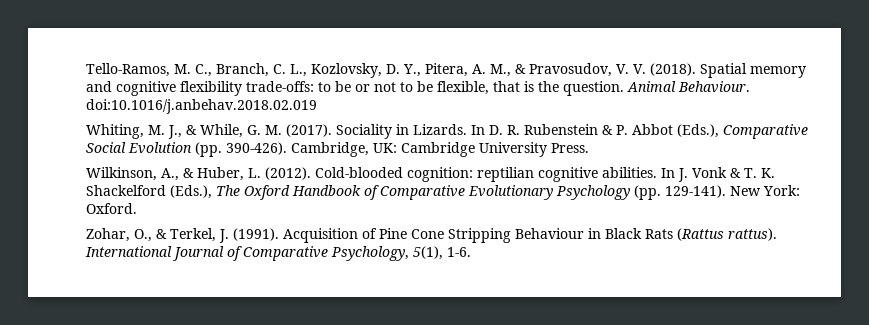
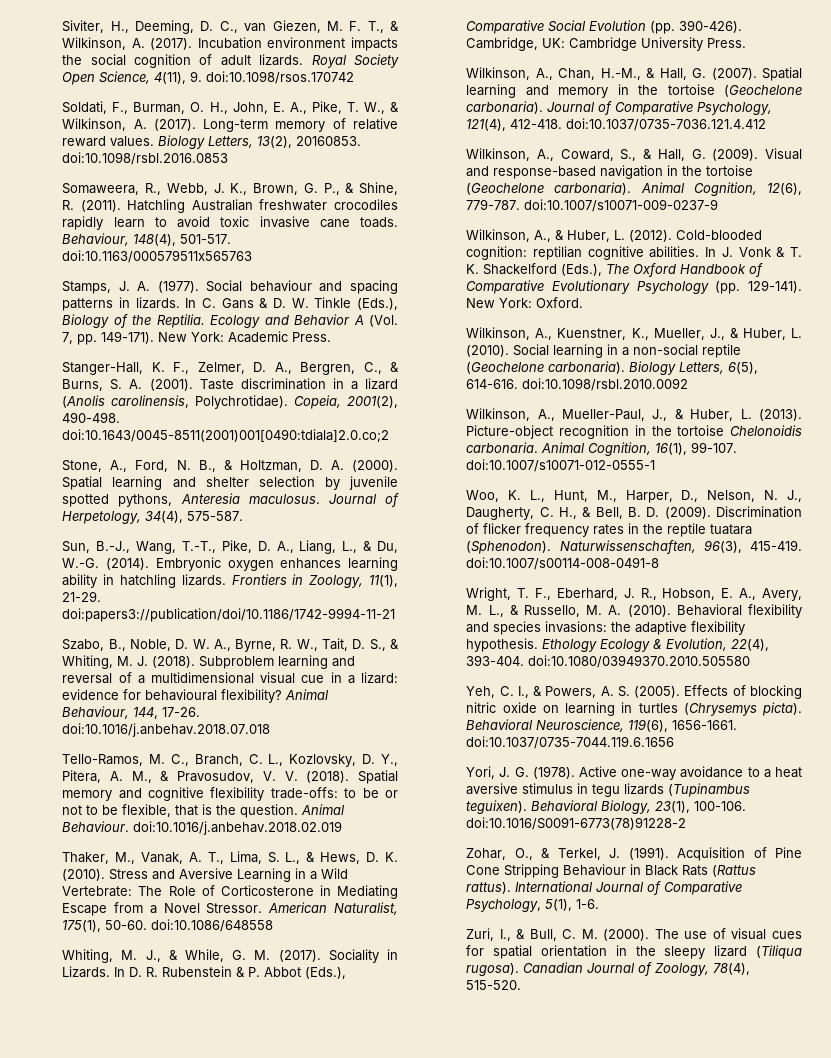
+ Siviter, H., Deeming, D. C., van Giezen, M. F. T., & Wilkinson, A. (2017). Incubation environment impacts the social cognition of adult lizards. Royal Society Open Science, 4(11), 9. doi:10.1098/rsos.170742
+ Soldati, F., Burman, O. H., John, E. A., Pike, T. W., & Wilkinson, A. (2017). Long-term memory of relative reward values. Biology Letters, 13(2), 20160853. doi:10.1098/rsbl.2016.0853
+ Somaweera, R., Webb, J. K., Brown, G. P., & Shine, R. (2011). Hatchling Australian freshwater crocodiles rapidly learn to avoid toxic invasive cane toads. Behaviour, 148(4), 501-517. doi:10.1163/000579511x565763
+ Stamps, J. A. (1977). Social behaviour and spacing patterns in lizards. In C. Gans & D. W. Tinkle (Eds.), Biology of the Reptilia. Ecology and Behavior A (Vol. 7, pp. 149-171). New York: Academic Press.
+ Stanger-Hall, K. F., Zelmer, D. A., Bergren, C., & Burns, S. A. (2001). Taste discrimination in a lizard (Anolis carolinensis, Polychrotidae). Copeia, 2001(2), 490-498. doi:10.1643/0045-8511(2001)001[0490:tdiala]2.0.co;2
+ Stone, A., Ford, N. B., & Holtzman, D. A. (2000). Spatial learning and shelter selection by juvenile spotted pythons, Anteresia maculosus. Journal of Herpetology, 34(4), 575-587.
+ Sun, B.-J., Wang, T.-T., Pike, D. A., Liang, L., & Du, W.-G. (2014). Embryonic oxygen enhances learning ability in hatchling lizards. Frontiers in Zoology, 11(1), 21-29. doi:papers3://publication/doi/10.1186/1742-9994-11-21
+ Szabo, B., Noble, D. W. A., Byrne, R. W., Tait, D. S., & Whiting, M. J. (2018). Subproblem learning and reversal of a multidimensional visual cue in a lizard: evidence for behavioural flexibility? Animal Behaviour, 144, 17-26. doi:10.1016/j.anbehav.2018.07.018
+ Thaker, M., Vanak, A. T., Lima, S. L., & Hews, D. K. (2010). Stress and Aversive Learning in a Wild Vertebrate: The Role of Corticosterone in Mediating Escape from a Novel Stressor. American Naturalist, 175(1), 50-60. doi:10.1086/648558
+ Wilkinson, A., Chan, H.-M., & Hall, G. (2007). Spatial learning and memory in the tortoise (Geochelone carbonaria). Journal of Comparative Psychology, 121(4), 412-418. doi:10.1037/0735-7036.121.4.412
+ Wilkinson, A., Coward, S., & Hall, G. (2009). Visual and response-based navigation in the tortoise (Geochelone carbonaria). Animal Cognition, 12(6), 779-787. doi:10.1007/s10071-009-0237-9
+ Wilkinson, A., Kuenstner, K., Mueller, J., & Huber, L. (2010). Social learning in a non-social reptile (Geochelone carbonaria). Biology Letters, 6(5), 614-616. doi:10.1098/rsbl.2010.0092
+ Wilkinson, A., Mueller-Paul, J., & Huber, L. (2013). Picture-object recognition in the tortoise Chelonoidis carbonaria. Animal Cognition, 16(1), 99-107. doi:10.1007/s10071-012-0555-1
+ Woo, K. L., Hunt, M., Harper, D., Nelson, N. J., Daugherty, C. H., & Bell, B. D. (2009). Discrimination of flicker frequency rates in the reptile tuatara (Sphenodon). Naturwissenschaften, 96(3), 415-419. doi:10.1007/s00114-008-0491-8
+ Wright, T. F., Eberhard, J. R., Hobson, E. A., Avery, M. L., & Russello, M. A. (2010). Behavioral flexibility and species invasions: the adaptive flexibility hypothesis. Ethology Ecology & Evolution, 22(4), 393-404. doi:10.1080/03949370.2010.505580
+ Yeh, C. I., & Powers, A. S. (2005). Effects of blocking nitric oxide on learning in turtles (Chrysemys picta). Behavioral Neuroscience, 119(6), 1656-1661. doi:10.1037/0735-7044.119.6.1656
+ Yori, J. G. (1978). Active one-way avoidance to a heat aversive stimulus in tegu lizards (Tupinambus teguixen). Behavioral Biology, 23(1), 100-106. doi:10.1016/S0091-6773(78)91228-2
+ Zuri, I., & Bull, C. M. (2000). The use of visual cues for spatial orientation in the sleepy lizard (Tiliqua rugosa). Canadian Journal of Zoology, 78(4), 515-520.

